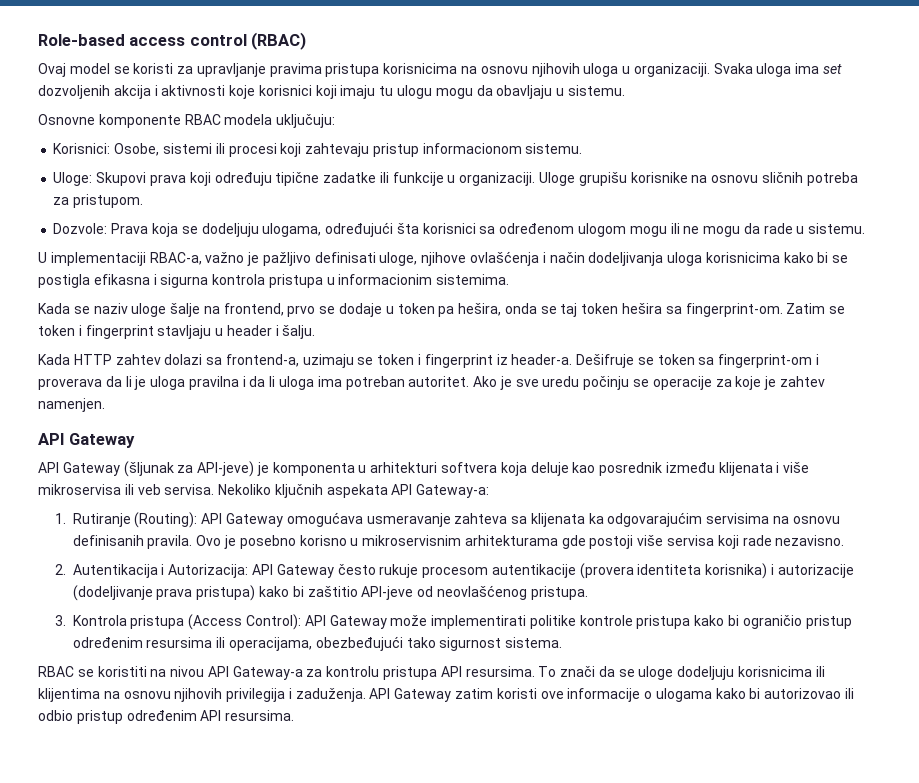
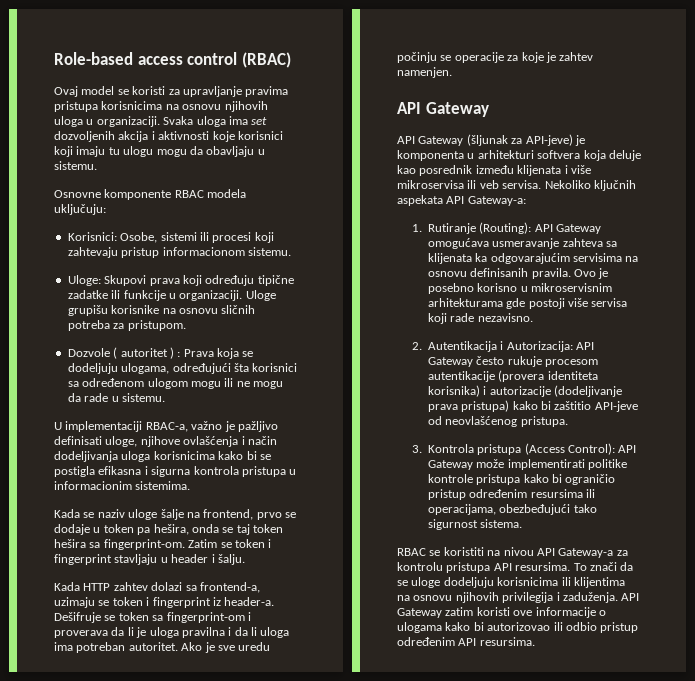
- Dozvole: Prava koja se dodeljuju ulogama, određujući šta korisnici sa određenom ulogom mogu ili ne mogu da rade u sistemu.
+ Dozvole ( autoritet ) : Prava koja se dodeljuju ulogama, određujući šta korisnici sa određenom ulogom mogu ili ne mogu da rade u sistemu.

